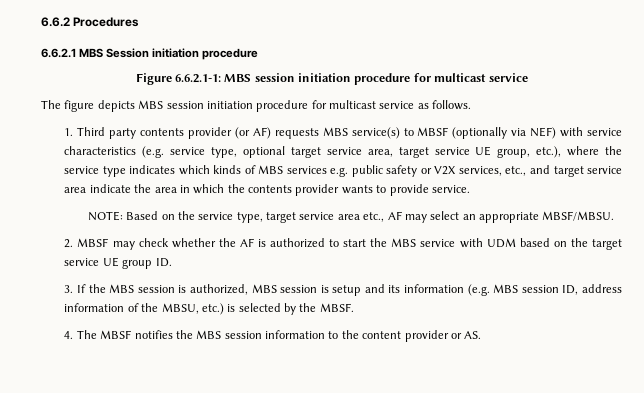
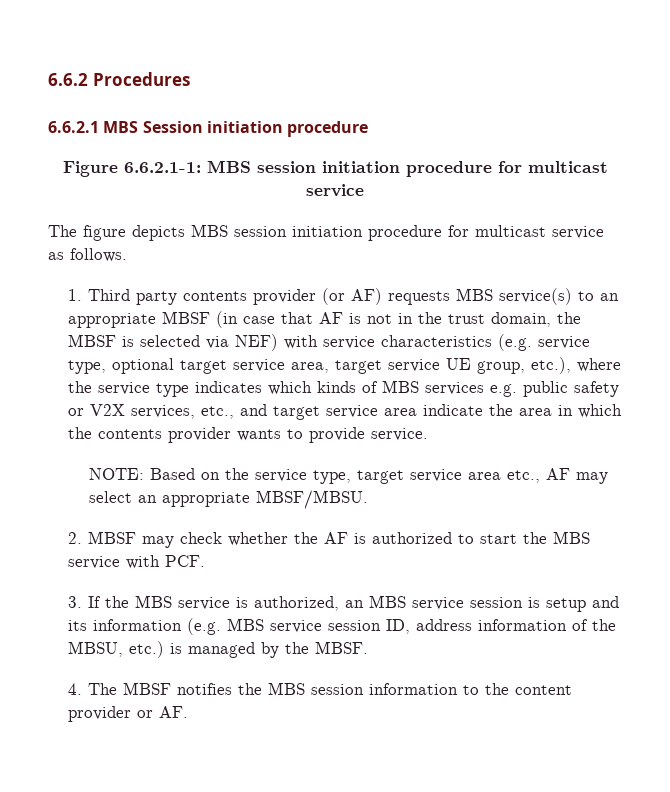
- 1. Third party contents provider (or AF) requests MBS service(s) to MBSF (optionally via NEF) with service characteristics (e.g. service type, optional target service area, target service UE group, etc.), where the service type indicates which kinds of MBS services e.g. public safety or V2X services, etc., and target service area indicate the area in which the contents provider wants to provide service.
+ 1. Third party contents provider (or AF) requests MBS service(s) to an appropriate MBSF (in case that AF is not in the trust domain, the MBSF is selected via NEF) with service characteristics (e.g. service type, optional target service area, target service UE group, etc.), where the service type indicates which kinds of MBS services e.g. public safety or V2X services, etc., and target service area indicate the area in which the contents provider wants to provide service.
- 2. MBSF may check whether the AF is authorized to start the MBS service with UDM based on the target service UE group ID.
+ 2. MBSF may check whether the AF is authorized to start the MBS service with PCF.
- 3. If the MBS session is authorized, MBS session is setup and its information (e.g. MBS session ID, address information of the MBSU, etc.) is selected by the MBSF.
+ 3. If the MBS service is authorized, an MBS service session is setup and its information (e.g. MBS service session ID, address information of the MBSU, etc.) is managed by the MBSF.
- 4. The MBSF notifies the MBS session information to the content provider or AS.
+ 4. The MBSF notifies the MBS session information to the content provider or AF.

